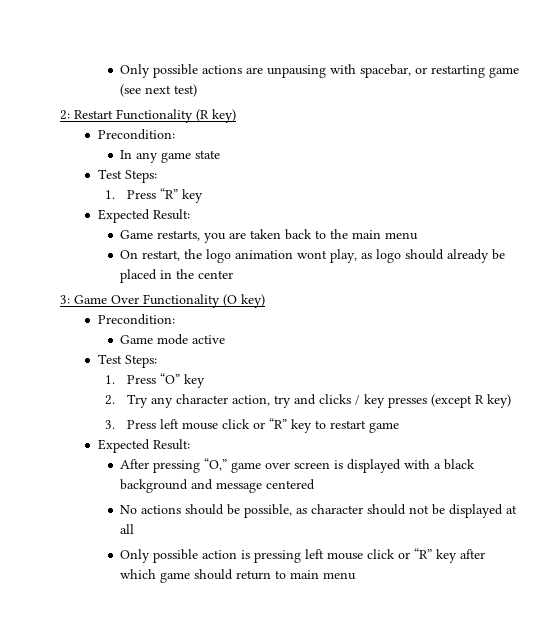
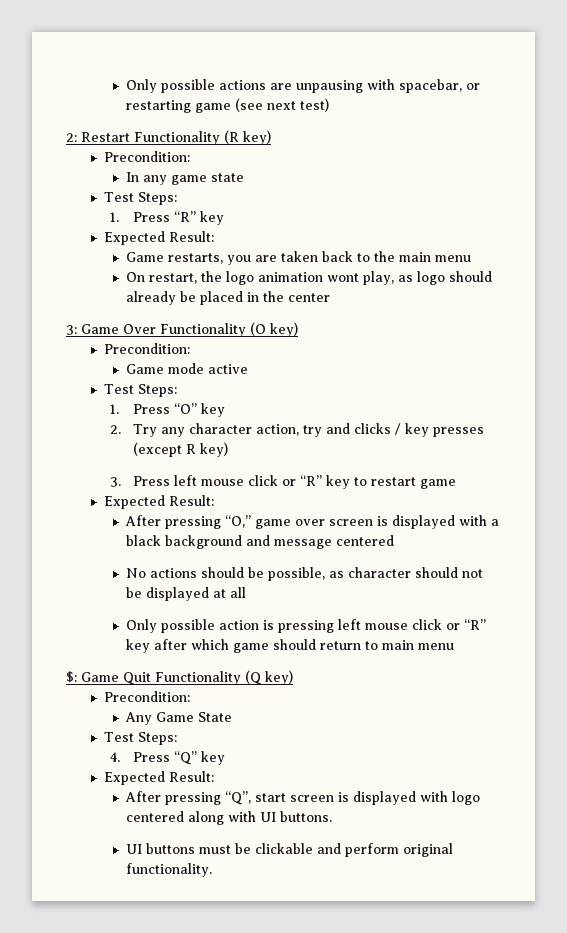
+ $: Game Quit Functionality (Q key)
+ Precondition:
+ Any Game State
+ Test Steps:
+ 4. Press “Q” key
+ Expected Result:
+ After pressing “Q”, start screen is displayed with logo centered along with UI buttons.
+ UI buttons must be clickable and perform original functionality.

